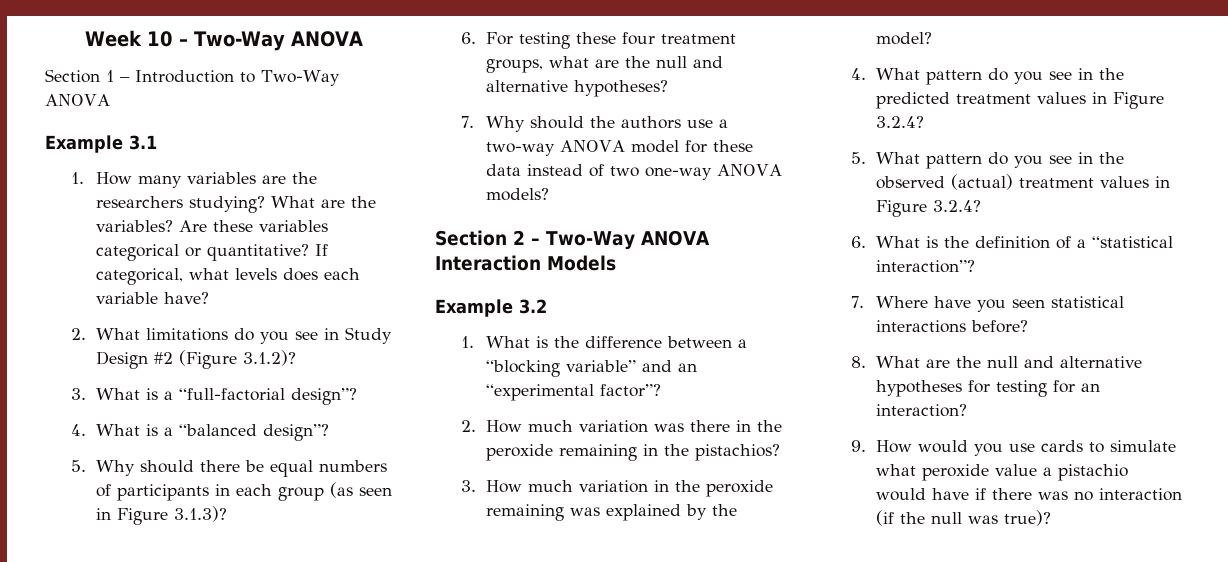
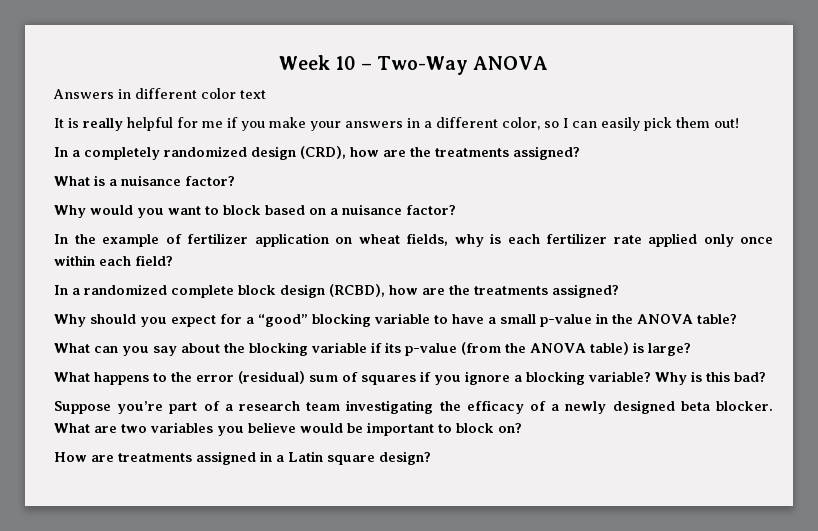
- Section 1 – Introduction to Two-Way ANOVA
- Example 3.1
- 1. How many variables are the researchers studying? What are the variables? Are these variables categorical or quantitative? If categorical, what levels does each variable have?
- 2. What limitations do you see in Study Design #2 (Figure 3.1.2)?
- 3. What is a “full-factorial design”?
- 4. What is a “balanced design”?
- 5. Why should there be equal numbers of participants in each group (as seen in Figure 3.1.3)?
- 6. For testing these four treatment groups, what are the null and alternative hypotheses?
- 7. Why should the authors use a two-way ANOVA model for these data instead of two one-way ANOVA models?
- Section 2 – Two-Way ANOVA Interaction Models
- Example 3.2
- 1. What is the difference between a “blocking variable” and an “experimental factor”?
- 2. How much variation was there in the peroxide remaining in the pistachios?
- 3. How much variation in the peroxide remaining was explained by the model?
- 4. What pattern do you see in the predicted treatment values in Figure 3.2.4?
- 5. What pattern do you see in the observed (actual) treatment values in Figure 3.2.4?
- 6. What is the definition of a “statistical interaction”?
- 7. Where have you seen statistical interactions before?
- 8. What are the null and alternative hypotheses for testing for an interaction?
- 9. How would you use cards to simulate what peroxide value a pistachio would have if there was no interaction (if the null was true)?
+ Answers in different color text
+ It is really helpful for me if you make your answers in a different color, so I can easily pick them out!
+ In a completely randomized design (CRD), how are the treatments assigned?
+ What is a nuisance factor?
+ Why would you want to block based on a nuisance factor?
+ In the example of fertilizer application on wheat fields, why is each fertilizer rate applied only once within each field?
+ In a randomized complete block design (RCBD), how are the treatments assigned?
+ Why should you expect for a “good” blocking variable to have a small p-value in the ANOVA table?
+ What can you say about the blocking variable if its p-value (from the ANOVA table) is large?
+ What happens to the error (residual) sum of squares if you ignore a blocking variable? Why is this bad?
+ Suppose you’re part of a research team investigating the efficacy of a newly designed beta blocker. What are two variables you believe would be important to block on?
+ How are treatments assigned in a Latin square design?

